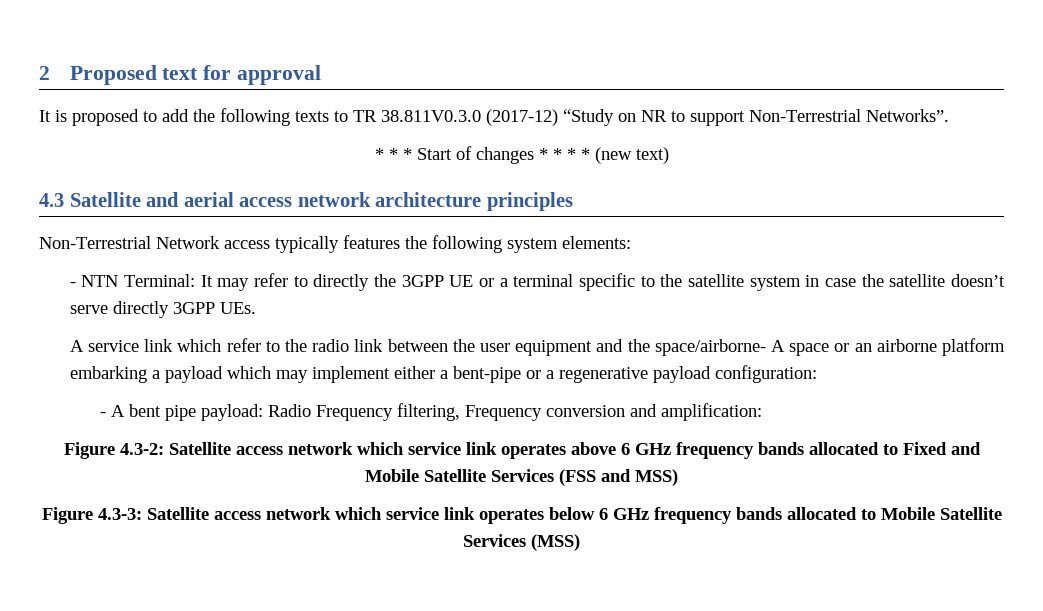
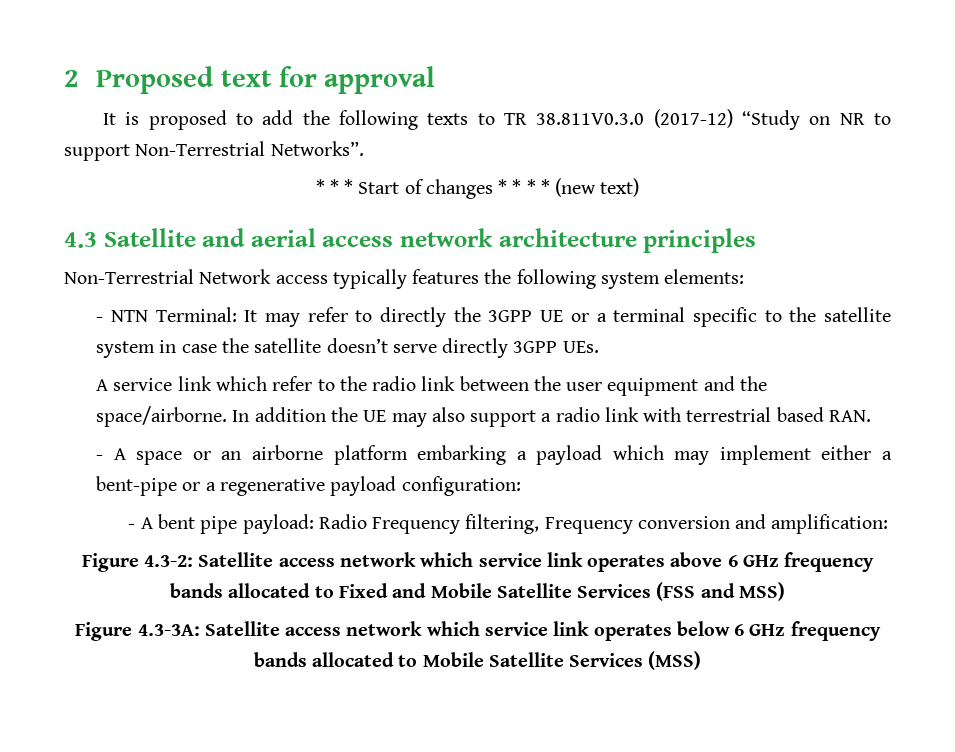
- A service link which refer to the radio link between the user equipment and the space/airborne- A space or an airborne platform embarking a payload which may implement either a bent-pipe or a regenerative payload configuration:
+ A service link which refer to the radio link between the user equipment and the space/airborne. In addition the UE may also support a radio link with terrestrial based RAN.
+ - A space or an airborne platform embarking a payload which may implement either a bent-pipe or a regenerative payload configuration:
- Figure 4.3-3: Satellite access network which service link operates below 6 GHz frequency bands allocated to Mobile Satellite Services (MSS)
+ Figure 4.3-3A: Satellite access network which service link operates below 6 GHz frequency bands allocated to Mobile Satellite Services (MSS)

